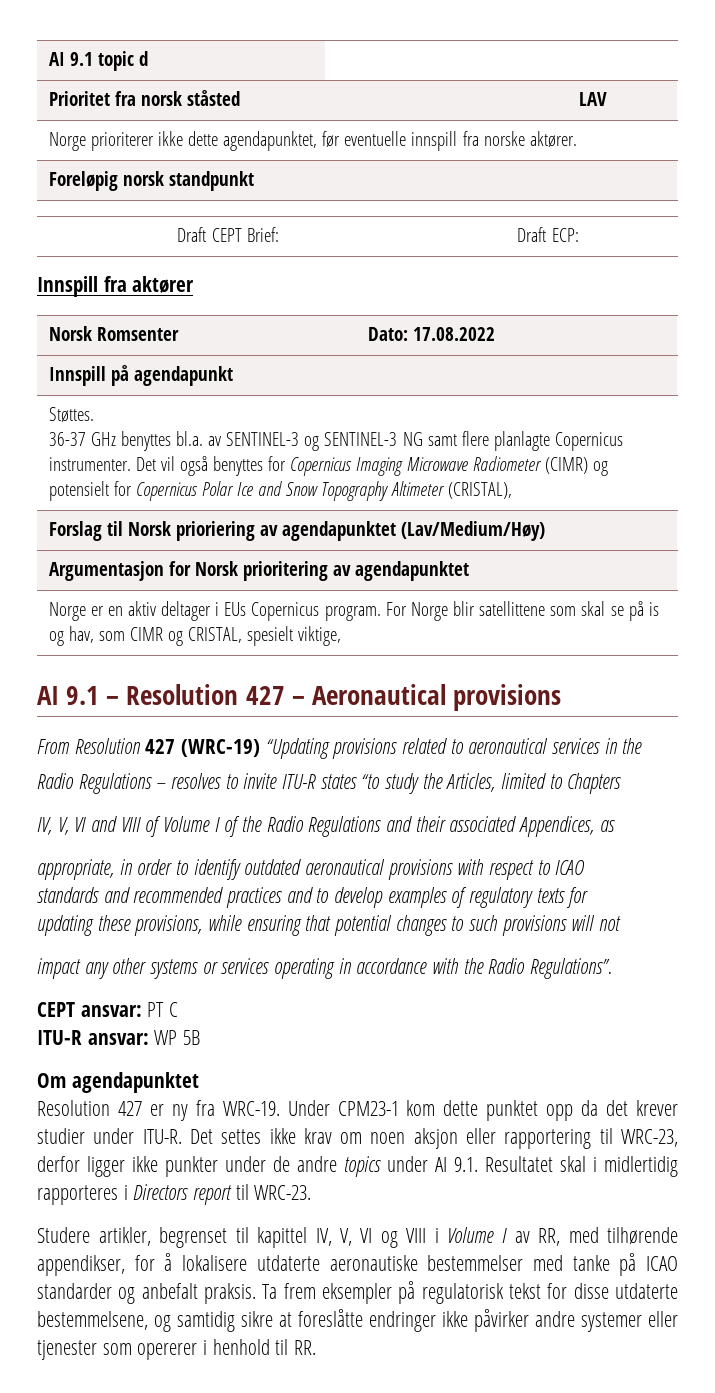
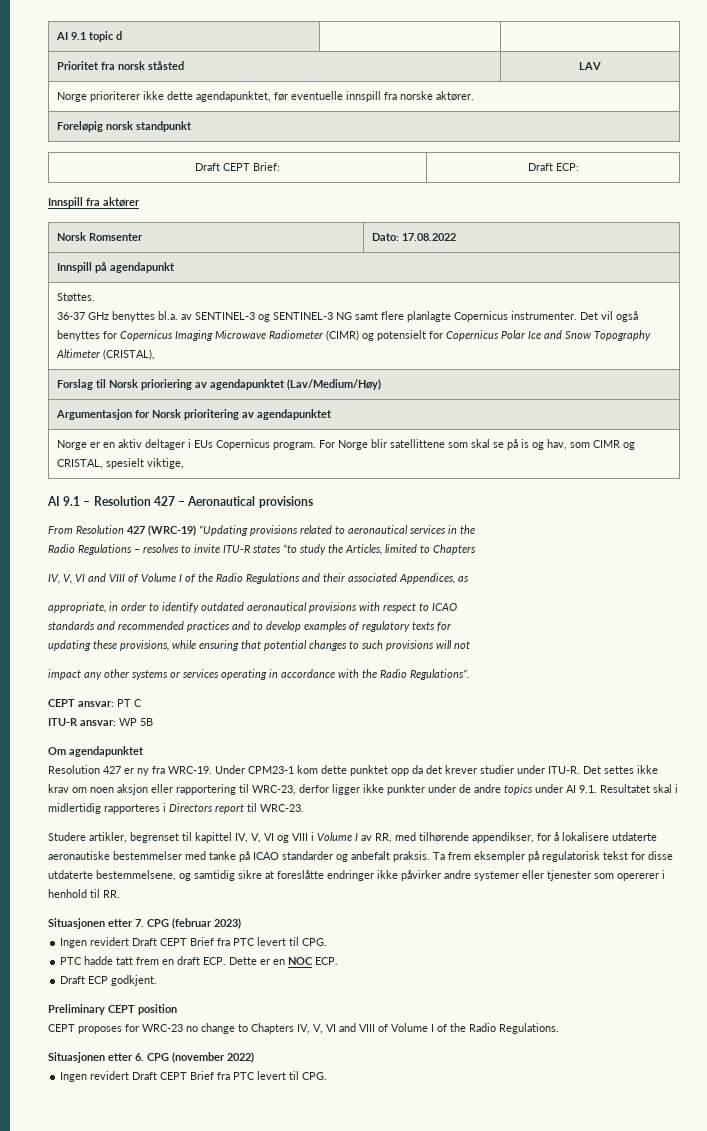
+ Situasjonen etter 7. CPG (februar 2023)
+ Ingen revidert Draft CEPT Brief fra PTC levert til CPG.
+ PTC hadde tatt frem en draft ECP. Dette er en NOC ECP.
+ Draft ECP godkjent.
+ Preliminary CEPT position
+ CEPT proposes for WRC-23 no change to Chapters IV, V, VI and VIII of Volume I of the Radio Regulations.
+ Situasjonen etter 6. CPG (november 2022)
+ Ingen revidert Draft CEPT Brief fra PTC levert til CPG.

